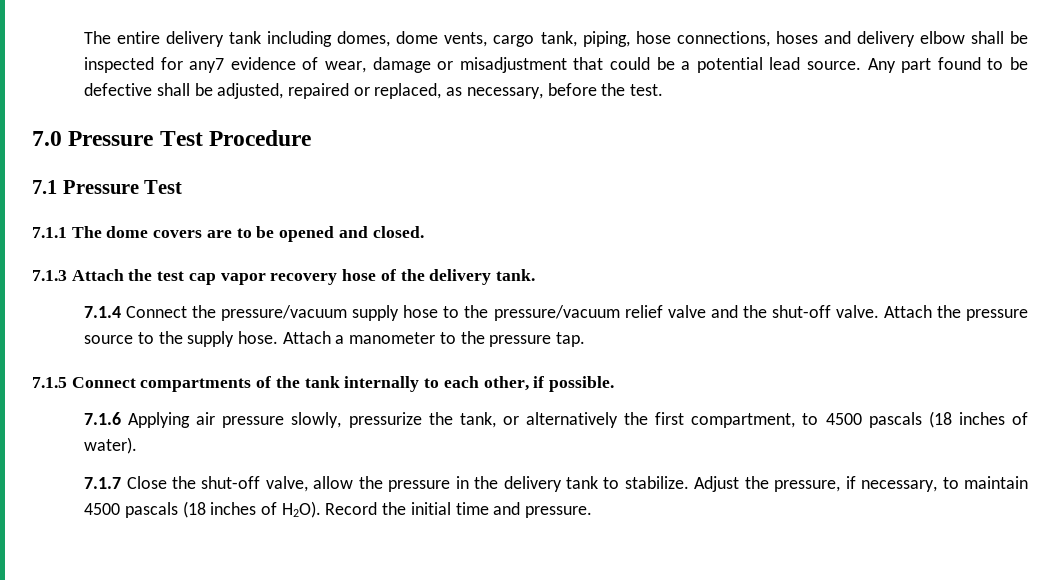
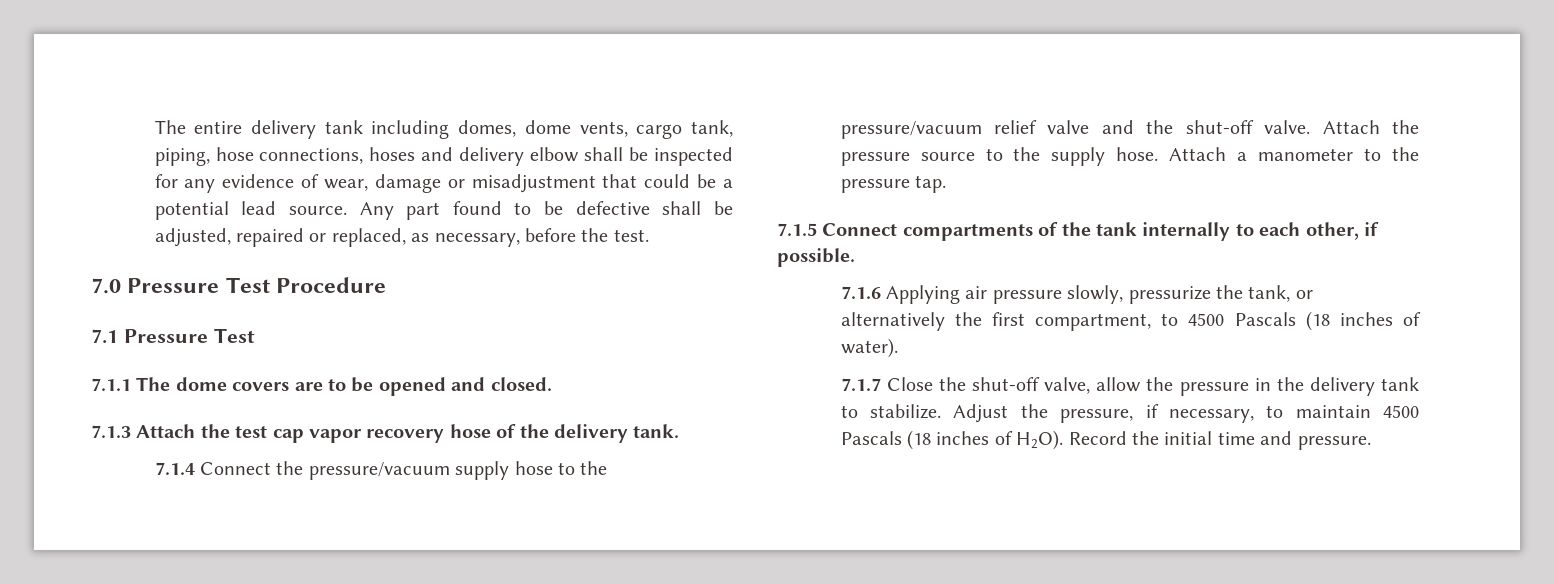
- The entire delivery tank including domes, dome vents, cargo tank, piping, hose connections, hoses and delivery elbow shall be inspected for any7 evidence of wear, damage or misadjustment that could be a potential lead source.
+ The entire delivery tank including domes, dome vents, cargo tank, piping, hose connections, hoses and delivery elbow shall be inspected for any evidence of wear, damage or misadjustment that could be a potential lead source.
- 7.1.6 Applying air pressure slowly, pressurize the tank, or alternatively the first compartment, to 4500 pascals (18 inches of water).
+ 7.1.6 Applying air pressure slowly, pressurize the tank, or alternatively the first compartment, to 4500 Pascals (18 inches of water).
- Adjust the pressure, if necessary, to maintain 4500 pascals (18 inches of H2O).
+ Adjust the pressure, if necessary, to maintain 4500 Pascals (18 inches of H2O).

